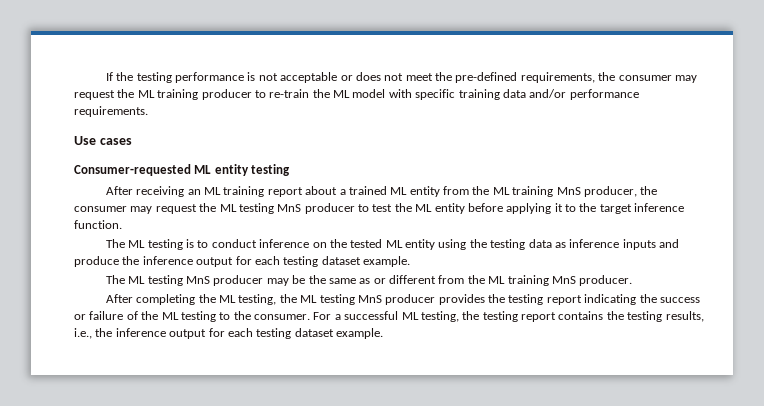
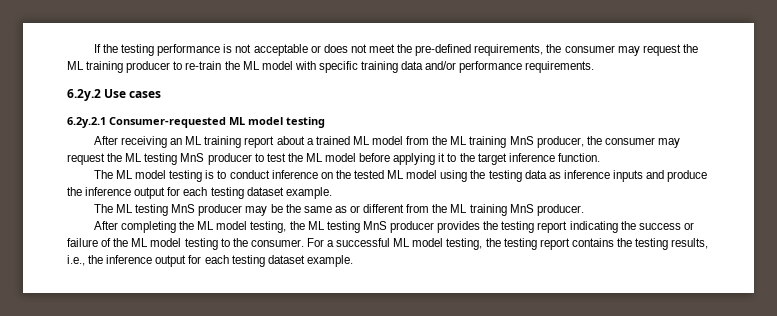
- Use cases
+ 6.2y.2 Use cases
- Consumer-requested ML entity testing
+ 6.2y.2.1 Consumer-requested ML model testing
- After receiving an ML training report about a trained ML entity from the ML training MnS producer, the consumer may request the ML testing MnS producer to test the ML entity before applying it to the target inference function.
+ After receiving an ML training report about a trained ML model from the ML training MnS producer, the consumer may request the ML testing MnS producer to test the ML model before applying it to the target inference function.
- The ML testing is to conduct inference on the tested ML entity using the testing data as inference inputs and produce the inference output for each testing dataset example.
+ The ML model testing is to conduct inference on the tested ML model using the testing data as inference inputs and produce the inference output for each testing dataset example.
- After completing the ML testing, the ML testing MnS producer provides the testing report indicating the success or failure of the ML testing to the consumer.
+ After completing the ML model testing, the ML testing MnS producer provides the testing report indicating the success or failure of the ML model testing to the consumer.
- For a successful ML testing, the testing report contains the testing results, i.e., the inference output for each testing dataset example.
+ For a successful ML model testing, the testing report contains the testing results, i.e., the inference output for each testing dataset example.

